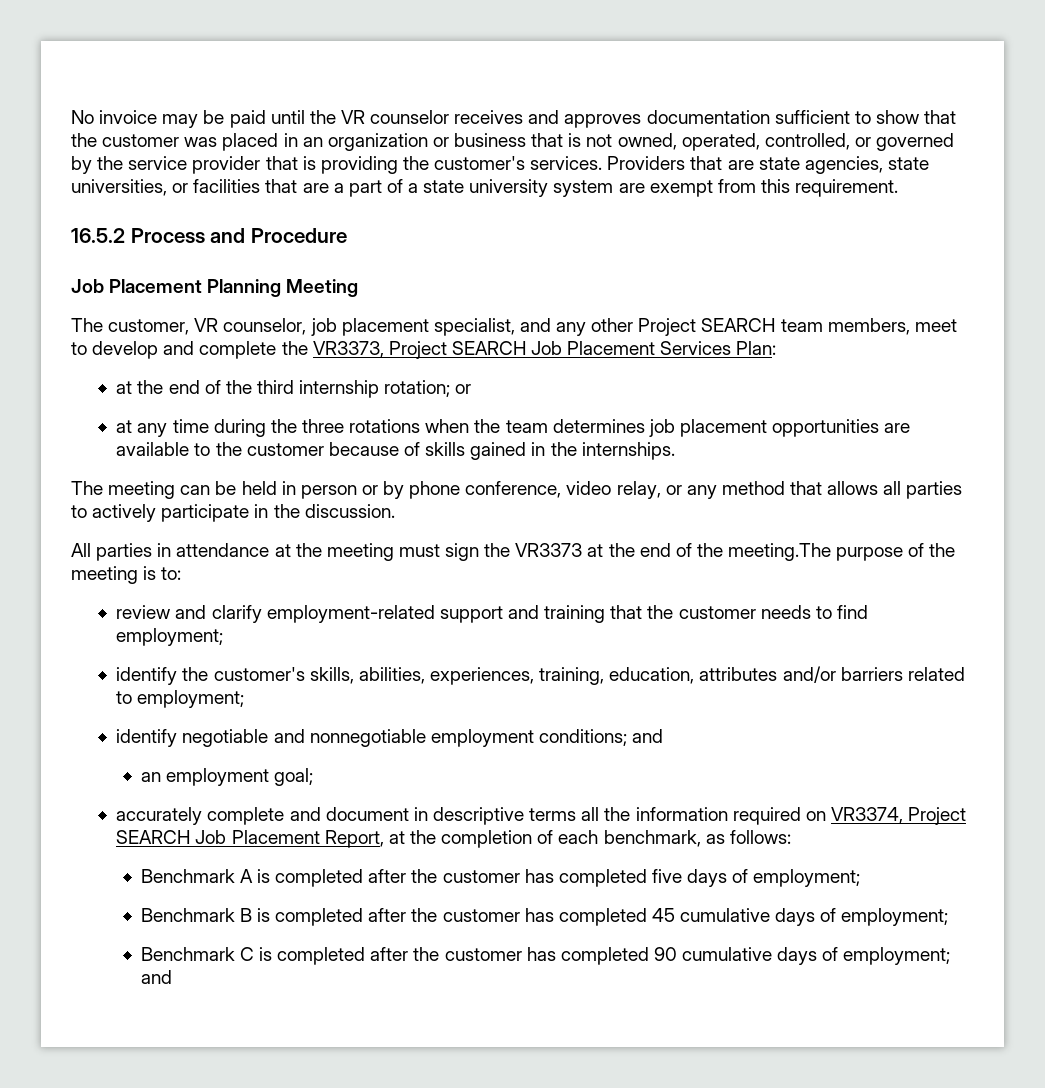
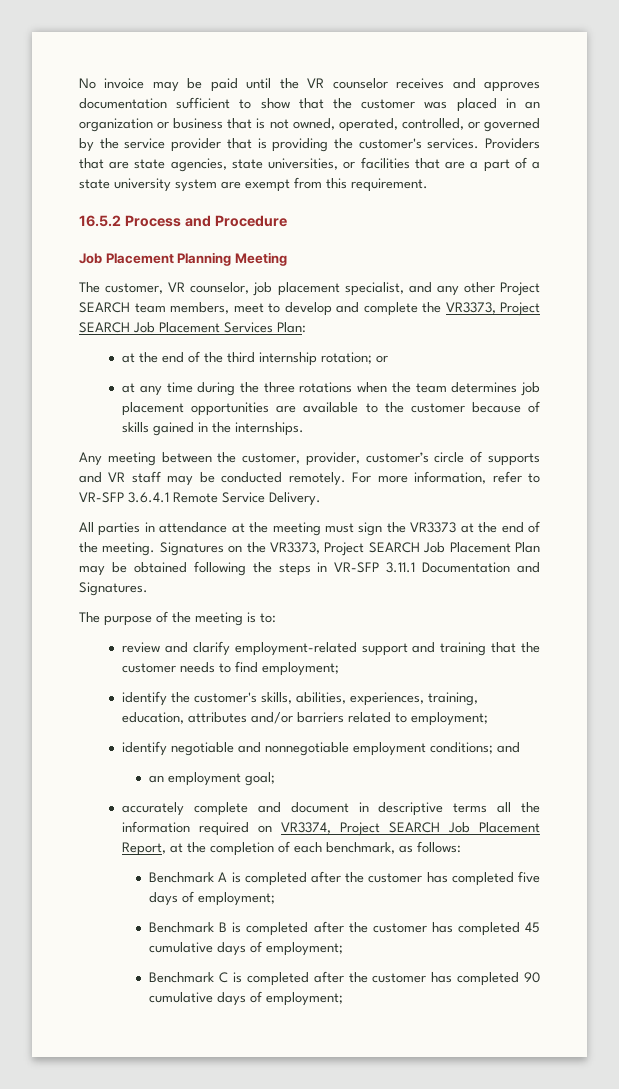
- The meeting can be held in person or by phone conference, video relay, or any method that allows all parties to actively participate in the discussion.
+ Any meeting between the customer, provider, customer’s circle of supports and VR staff may be conducted remotely. For more information, refer to VR-SFP 3.6.4.1 Remote Service Delivery.
- All parties in attendance at the meeting must sign the VR3373 at the end of the meeting.The purpose of the meeting is to:
+ All parties in attendance at the meeting must sign the VR3373 at the end of the meeting. Signatures on the VR3373, Project SEARCH Job Placement Plan may be obtained following the steps in VR-SFP 3.11.1 Documentation and Signatures.
+ The purpose of the meeting is to:
- Benchmark C is completed after the customer has completed 90 cumulative days of employment; and
+ Benchmark C is completed after the customer has completed 90 cumulative days of employment;

